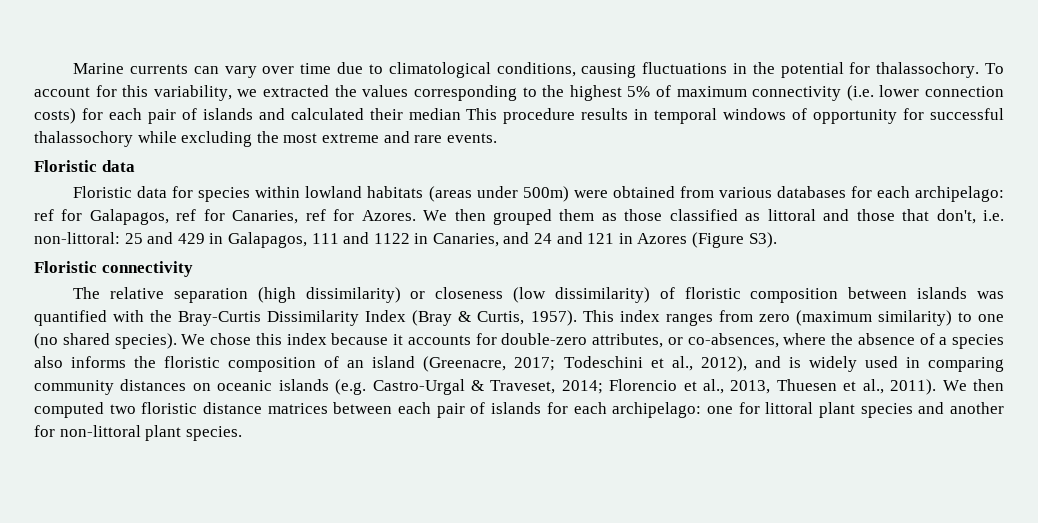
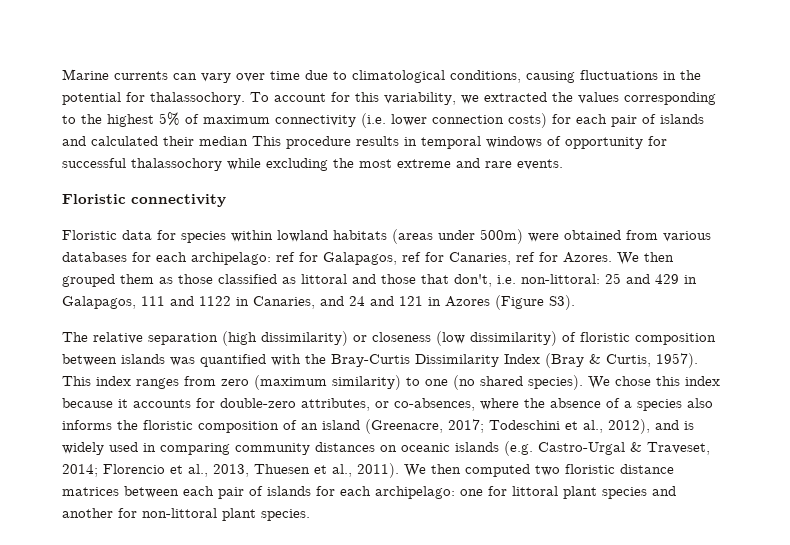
  To account for this variability, we extracted the values corresponding to the highest 5% of maximum connectivity (i.e. lower connection costs) for each pair of islands and calculated their median This procedure results in temporal windows of opportunity for successful thalassochory while excluding the most extreme and rare events.
- Floristic data
+ Floristic connectivity
- Floristic connectivity

